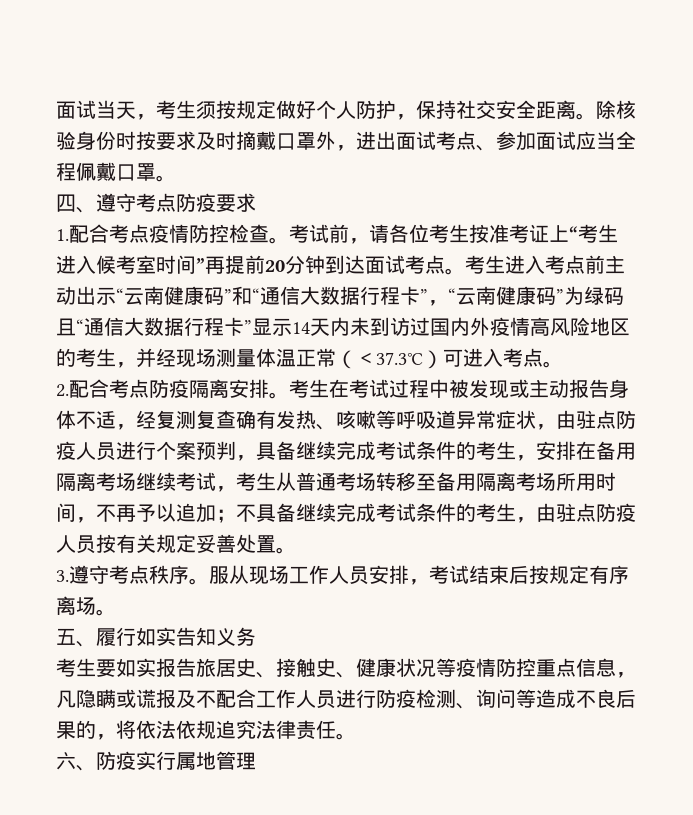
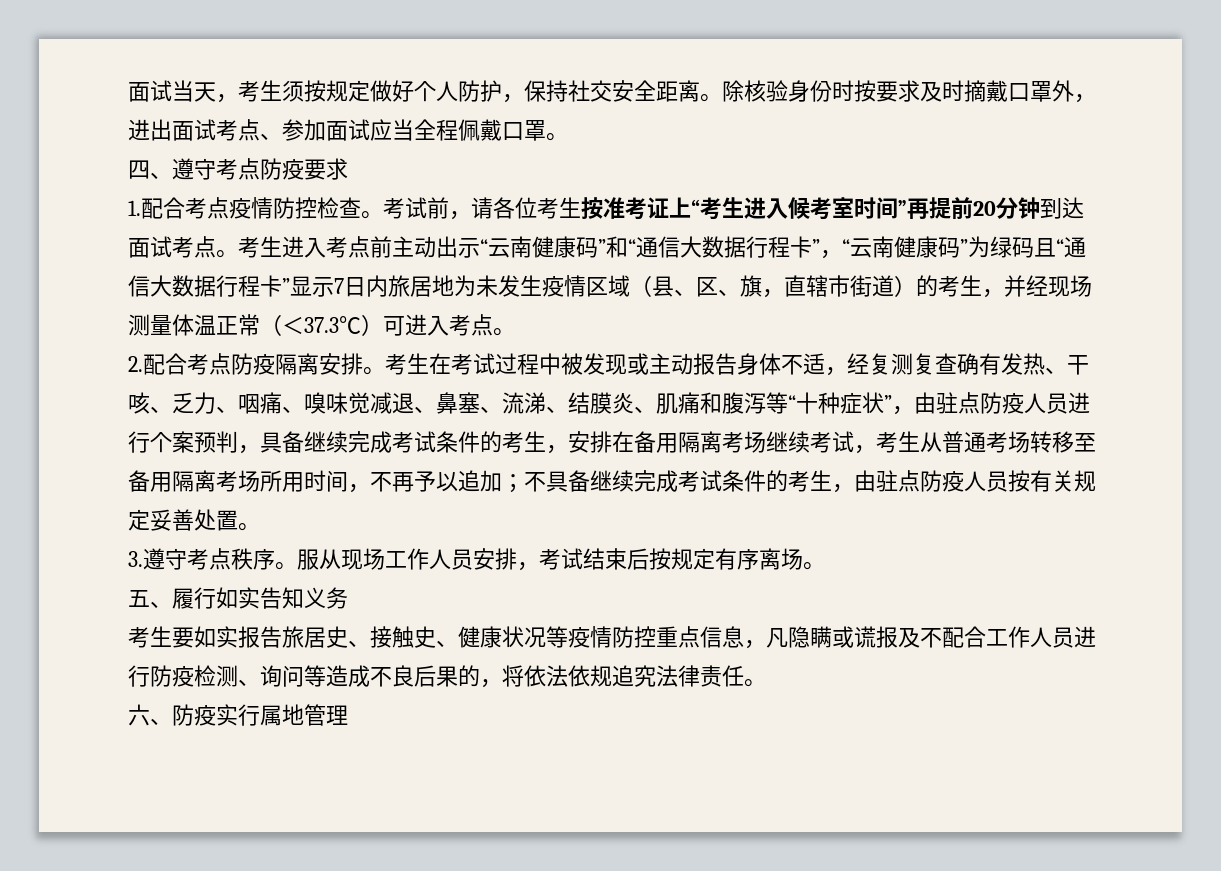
- 考生进入考点前主动出示“云南健康码”和“通信大数据行程卡”，“云南健康码”为绿码且“通信大数据行程卡”显示14天内未到访过国内外疫情高风险地区的考生，并经现场测量体温正常（＜37.3℃）可进入考点。
+ 考生进入考点前主动出示“云南健康码”和“通信大数据行程卡”，“云南健康码”为绿码且“通信大数据行程卡”显示7日内旅居地为未发生疫情区域（县、区、旗，直辖市街道）的考生，并经现场测量体温正常（＜37.3℃）可进入考点。
- 考生在考试过程中被发现或主动报告身体不适，经复测复查确有发热、咳嗽等呼吸道异常症状，由驻点防疫人员进行个案预判，具备继续完成考试条件的考生，安排在备用隔离考场继续考试，考生从普通考场转移至备用隔离考场所用时间，不再予以追加；
+ 考生在考试过程中被发现或主动报告身体不适，经复测复查确有发热、干咳、乏力、咽痛、嗅味觉减退、鼻塞、流涕、结膜炎、肌痛和腹泻等“十种症状”，由驻点防疫人员进行个案预判，具备继续完成考试条件的考生，安排在备用隔离考场继续考试，考生从普通考场转移至备用隔离考场所用时间，不再予以追加；

